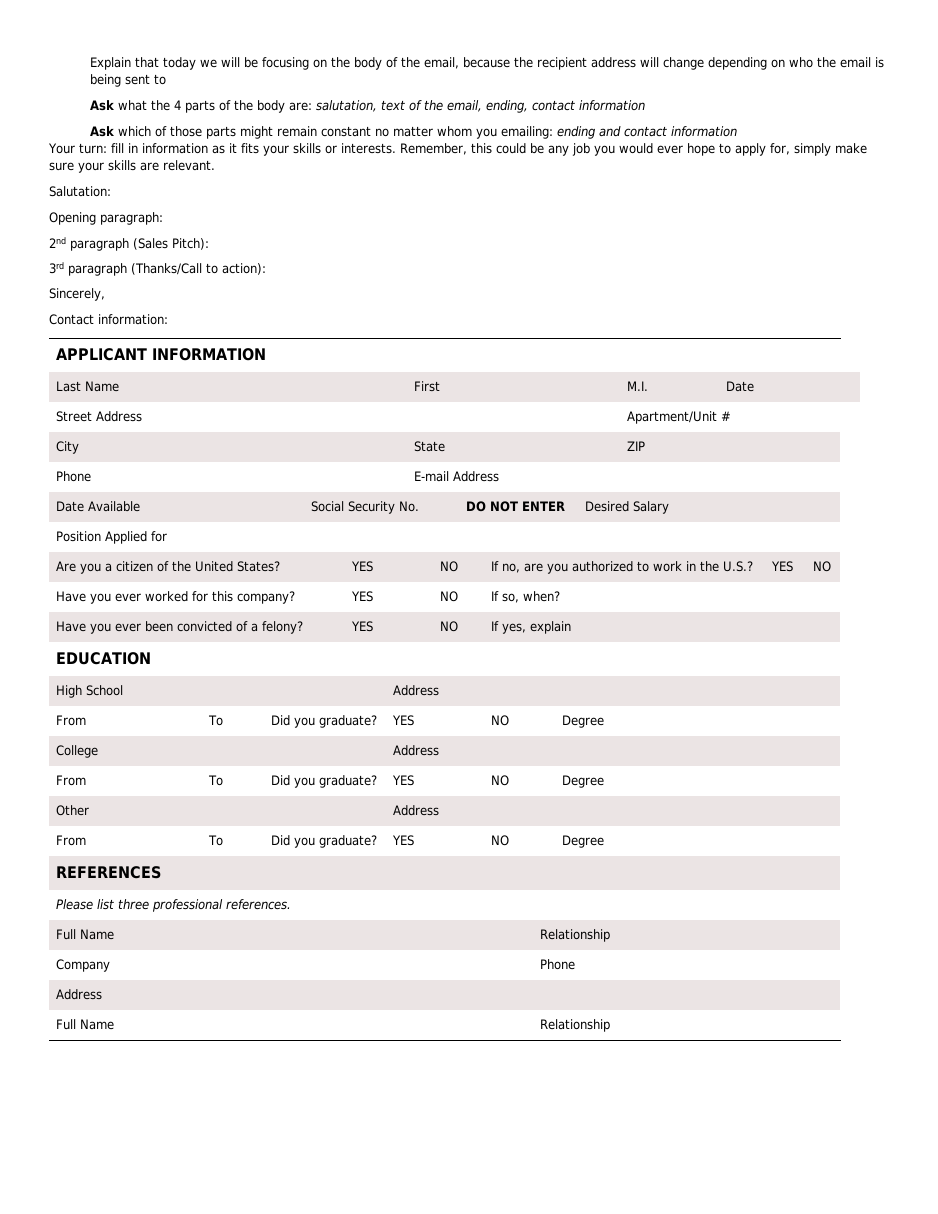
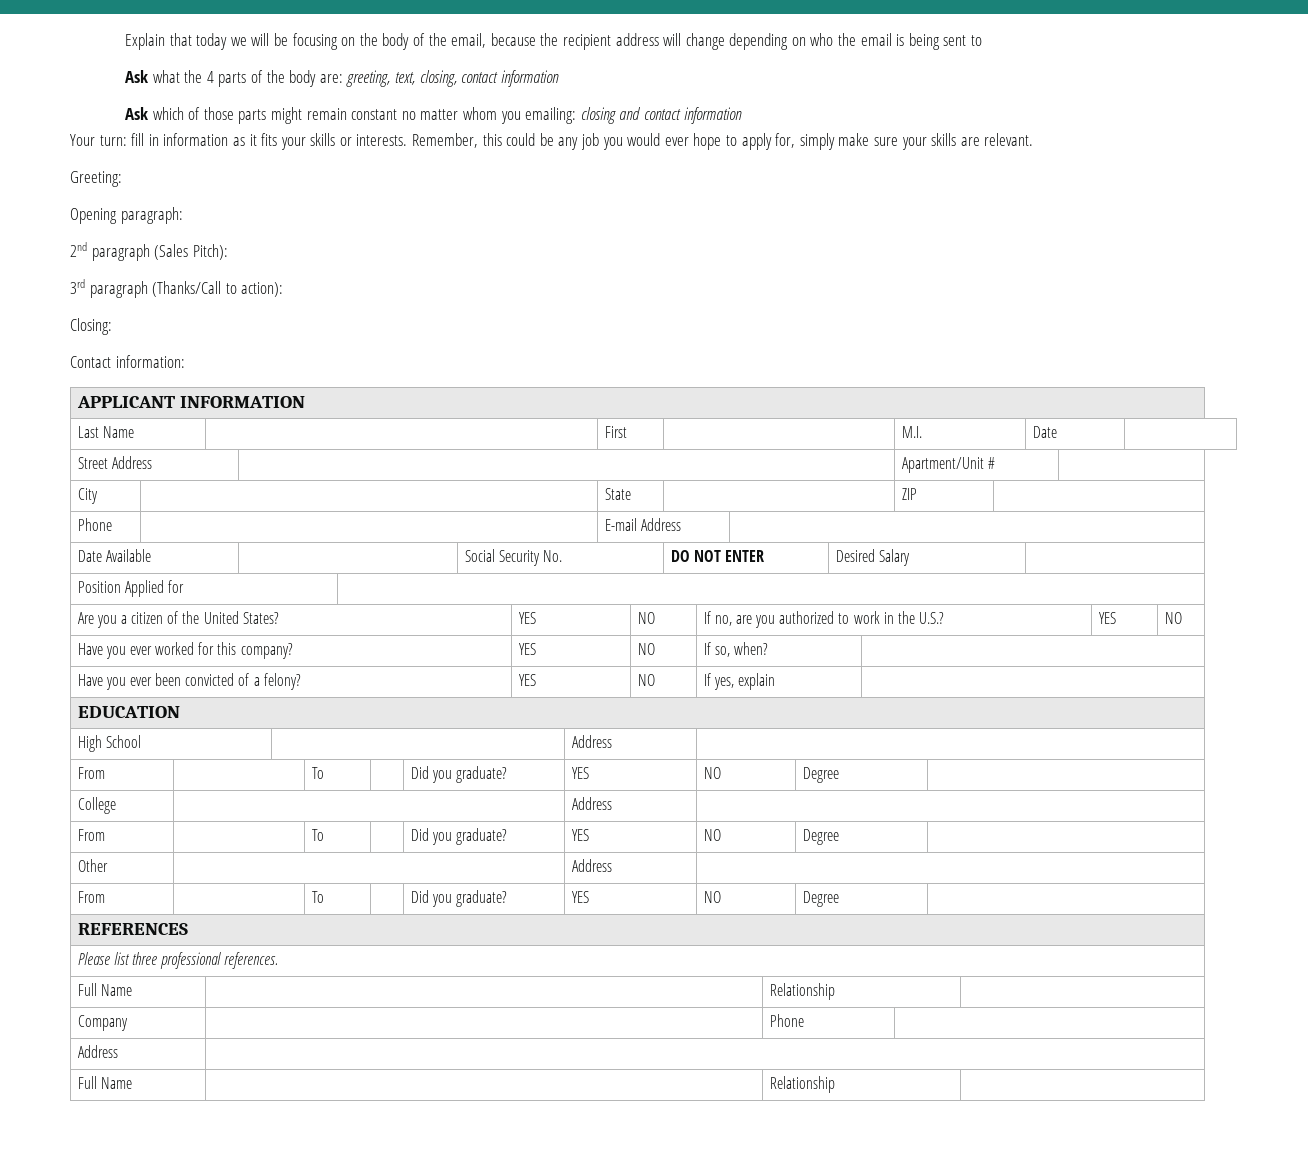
- Ask what the 4 parts of the body are: salutation, text of the email, ending, contact information
+ Ask what the 4 parts of the body are: greeting, text, closing, contact information
- Ask which of those parts might remain constant no matter whom you emailing: ending and contact information
+ Ask which of those parts might remain constant no matter whom you emailing: closing and contact information
- Salutation:
+ Greeting:
- Sincerely,
+ Closing:

